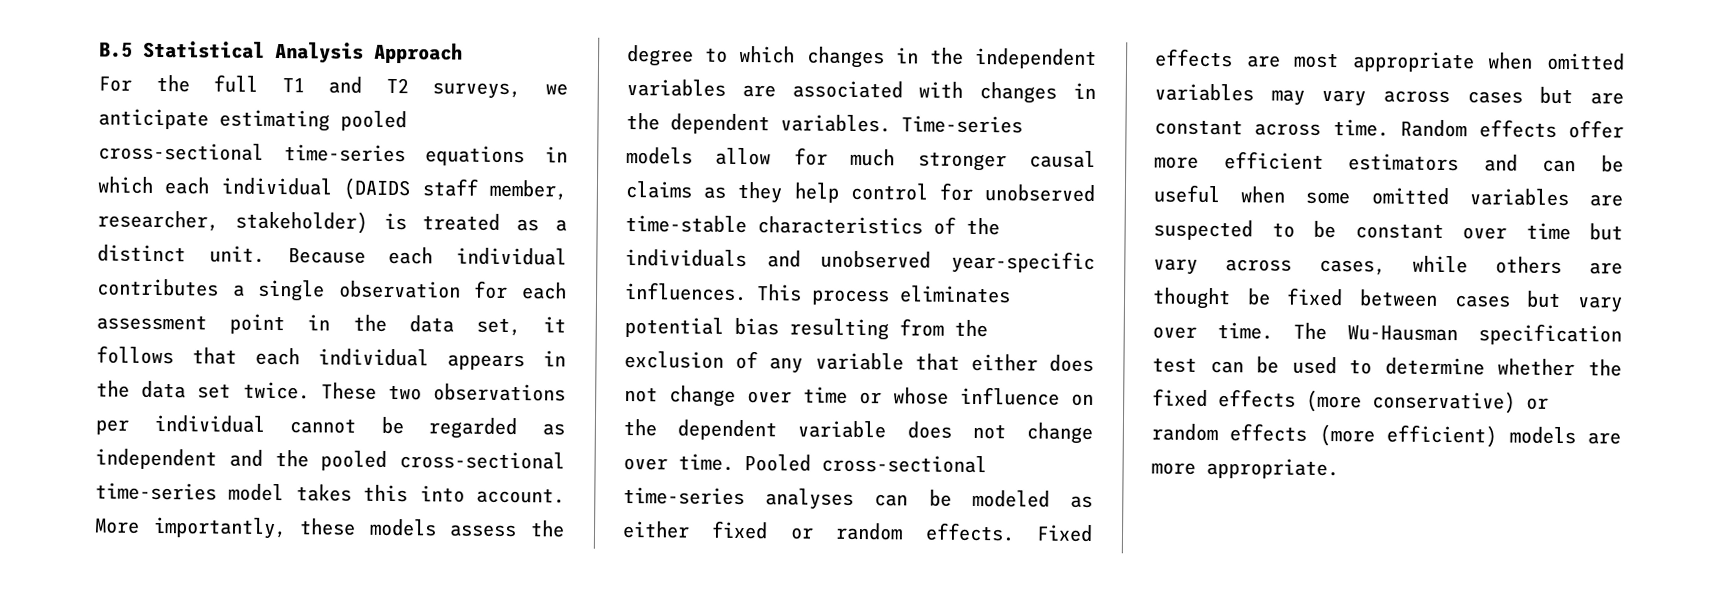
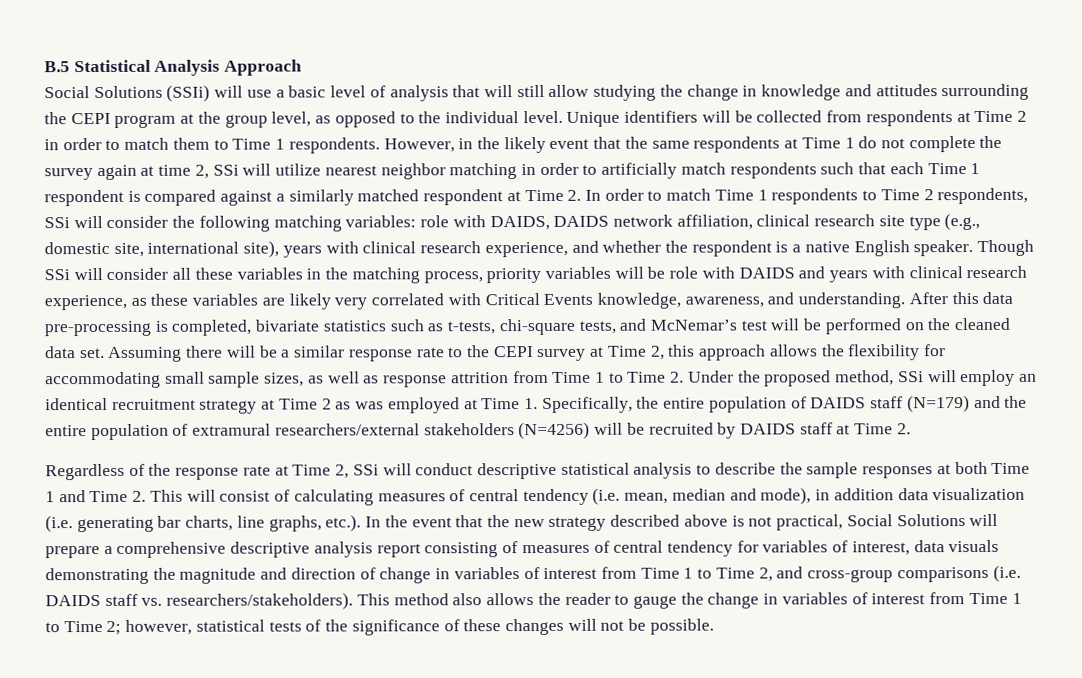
- For the full T1 and T2 surveys, we anticipate estimating pooled cross-sectional time-series equations in which each individual (DAIDS staff member, researcher, stakeholder) is treated as a distinct unit. Because each individual contributes a single observation for each assessment point in the data set, it follows that each individual appears in the data set twice. These two observations per individual cannot be regarded as independent and the pooled cross-sectional time-series model takes this into account. More importantly, these models assess the degree to which changes in the independent variables are associated with changes in the dependent variables. Time-series models allow for much stronger causal claims as they help control for unobserved time-stable characteristics of the individuals and unobserved year-specific influences. This process eliminates potential bias resulting from the exclusion of any variable that either does not change over time or whose influence on the dependent variable does not change over time. Pooled cross-sectional time-series analyses can be modeled as either fixed or random effects. Fixed effects are most appropriate when omitted variables may vary across cases but are constant across time. Random effects offer more efficient estimators and can be useful when some omitted variables are suspected to be constant over time but vary across cases, while others are thought be fixed between cases but vary over time. The Wu-Hausman specification test can be used to determine whether the fixed effects (more conservative) or random effects (more efficient) models are more appropriate.
+ Social Solutions (SSIi) will use a basic level of analysis that will still allow studying the change in knowledge and attitudes surrounding the CEPI program at the group level, as opposed to the individual level. Unique identifiers will be collected from respondents at Time 2 in order to match them to Time 1 respondents. However, in the likely event that the same respondents at Time 1 do not complete the survey again at time 2, SSi will utilize nearest neighbor matching in order to artificially match respondents such that each Time 1 respondent is compared against a similarly matched respondent at Time 2. In order to match Time 1 respondents to Time 2 respondents, SSi will consider the following matching variables: role with DAIDS, DAIDS network affiliation, clinical research site type (e.g., domestic site, international site), years with clinical research experience, and whether the respondent is a native English speaker. Though SSi will consider all these variables in the matching process, priority variables will be role with DAIDS and years with clinical research experience, as these variables are likely very correlated with Critical Events knowledge, awareness, and understanding. After this data pre-processing is completed, bivariate statistics such as t-tests, chi-square tests, and McNemar’s test will be performed on the cleaned data set. Assuming there will be a similar response rate to the CEPI survey at Time 2, this approach allows the flexibility for accommodating small sample sizes, as well as response attrition from Time 1 to Time 2. Under the proposed method, SSi will employ an identical recruitment strategy at Time 2 as was employed at Time 1. Specifically, the entire population of DAIDS staff (N=179) and the entire population of extramural researchers/external stakeholders (N=4256) will be recruited by DAIDS staff at Time 2.
+ Regardless of the response rate at Time 2, SSi will conduct descriptive statistical analysis to describe the sample responses at both Time 1 and Time 2. This will consist of calculating measures of central tendency (i.e. mean, median and mode), in addition data visualization (i.e. generating bar charts, line graphs, etc.). In the event that the new strategy described above is not practical, Social Solutions will prepare a comprehensive descriptive analysis report consisting of measures of central tendency for variables of interest, data visuals demonstrating the magnitude and direction of change in variables of interest from Time 1 to Time 2, and cross-group comparisons (i.e. DAIDS staff vs. researchers/stakeholders). This method also allows the reader to gauge the change in variables of interest from Time 1 to Time 2; however, statistical tests of the significance of these changes will not be possible.

